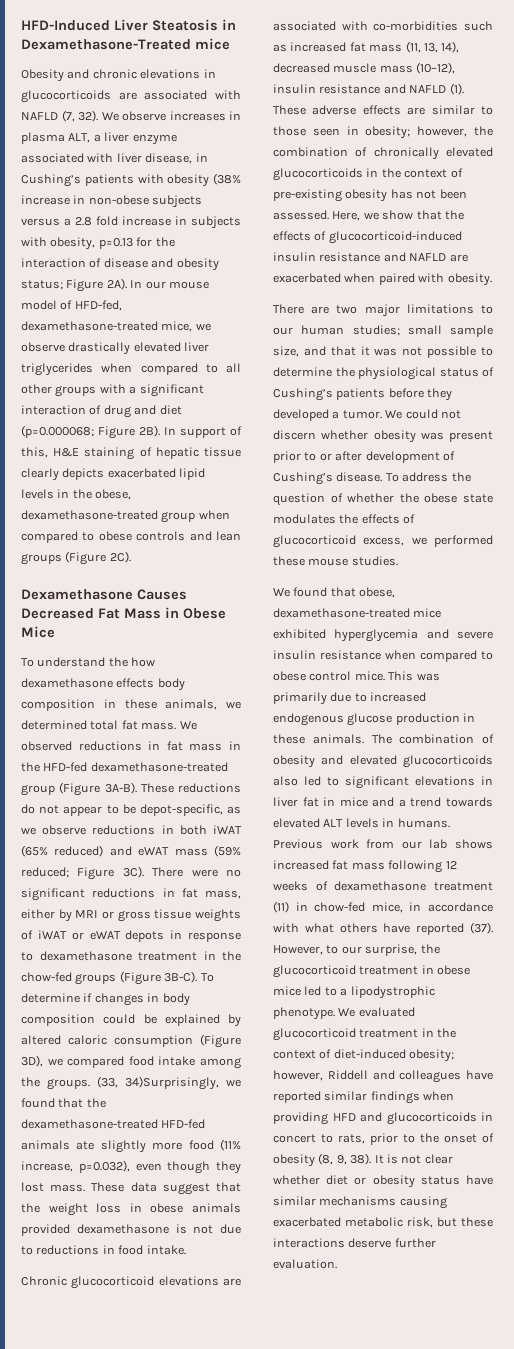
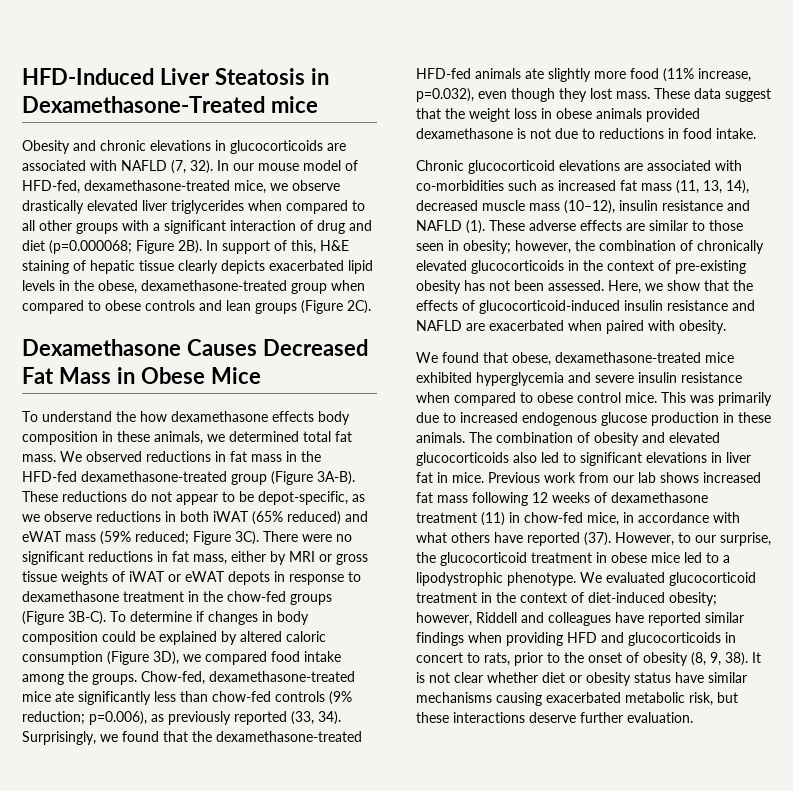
- We observe increases in plasma ALT, a liver enzyme associated with liver disease, in Cushing’s patients with obesity (38% increase in non-obese subjects versus a 2.8 fold increase in subjects with obesity, p=0.13 for the interaction of disease and obesity status; Figure 2A).
- (33, 34)Surprisingly, we found that the dexamethasone-treated HFD-fed animals ate slightly more food (11% increase, p=0.032), even though they lost mass.
+ Chow-fed, dexamethasone-treated mice ate significantly less than chow-fed controls (9% reduction; p=0.006), as previously reported (33, 34). Surprisingly, we found that the dexamethasone-treated HFD-fed animals ate slightly more food (11% increase, p=0.032), even though they lost mass.
- There are two major limitations to our human studies; small sample size, and that it was not possible to determine the physiological status of Cushing’s patients before they developed a tumor. We could not discern whether obesity was present prior to or after development of Cushing’s disease. To address the question of whether the obese state modulates the effects of glucocorticoid excess, we performed these mouse studies.
- The combination of obesity and elevated glucocorticoids also led to significant elevations in liver fat in mice and a trend towards elevated ALT levels in humans.
+ The combination of obesity and elevated glucocorticoids also led to significant elevations in liver fat in mice.

